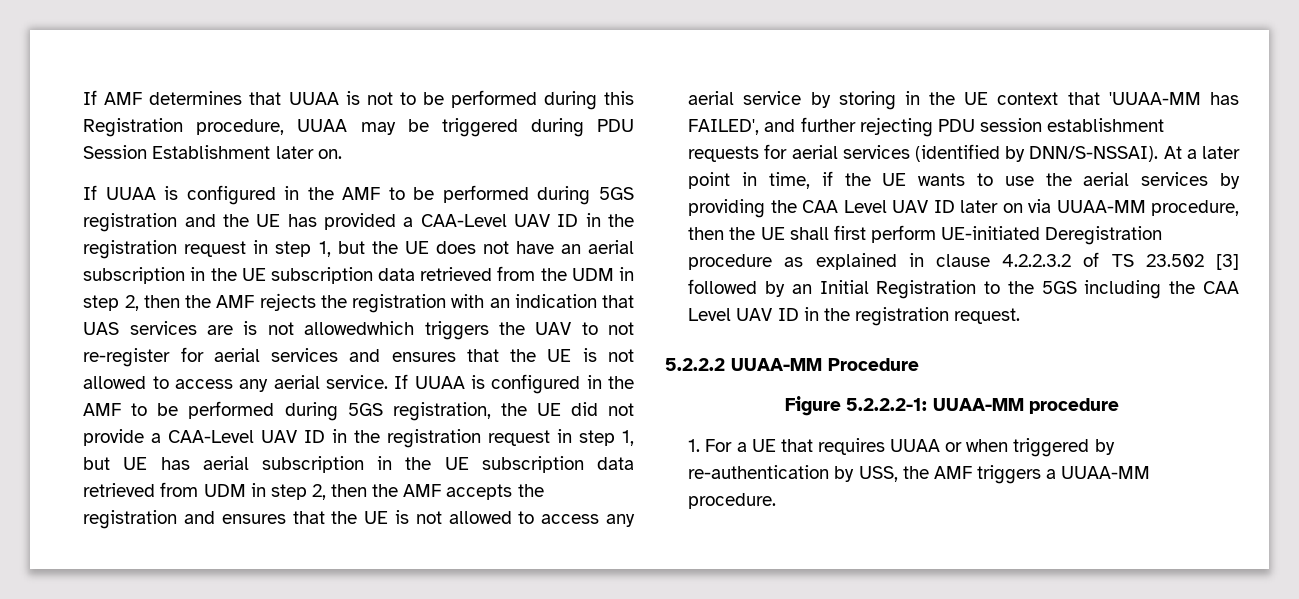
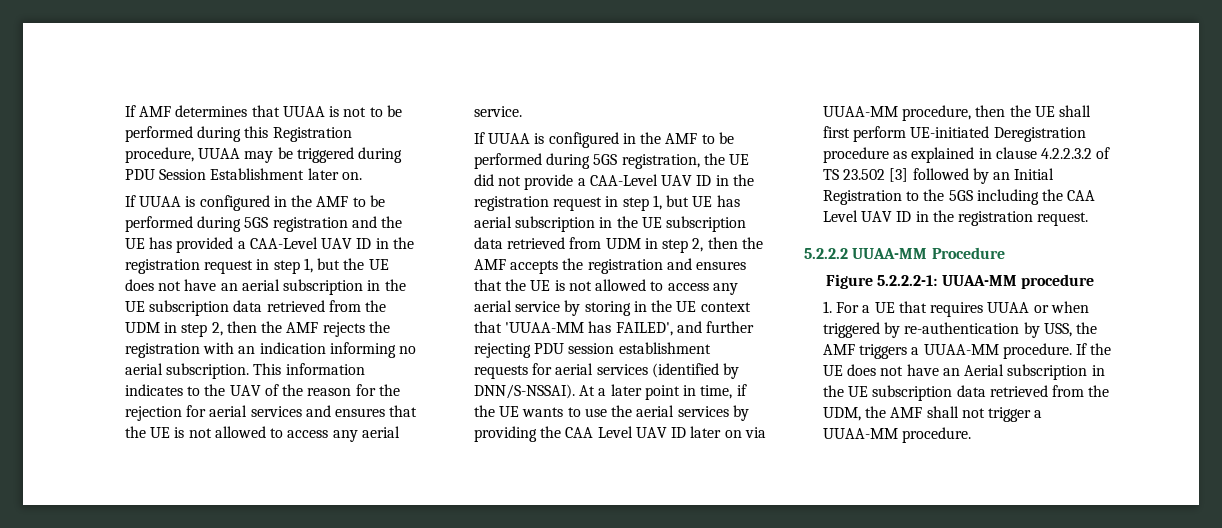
- If UUAA is configured in the AMF to be performed during 5GS registration and the UE has provided a CAA-Level UAV ID in the registration request in step 1, but the UE does not have an aerial subscription in the UE subscription data retrieved from the UDM in step 2, then the AMF rejects the registration with an indication that UAS services are is not allowedwhich triggers the UAV to not re-register for aerial services and ensures that the UE is not allowed to access any aerial service. If UUAA is configured in the AMF to be performed during 5GS registration, the UE did not provide a CAA-Level UAV ID in the registration request in step 1, but UE has aerial subscription in the UE subscription data retrieved from UDM in step 2, then the AMF accepts the registration and ensures that the UE is not allowed to access any aerial service by storing in the UE context that 'UUAA-MM has FAILED', and further rejecting PDU session establishment requests for aerial services (identified by DNN/S-NSSAI).
+ If UUAA is configured in the AMF to be performed during 5GS registration and the UE has provided a CAA-Level UAV ID in the registration request in step 1, but the UE does not have an aerial subscription in the UE subscription data retrieved from the UDM in step 2, then the AMF rejects the registration with an indication informing no aerial subscription. This information indicates to the UAV of the reason for the rejection for aerial services and ensures that the UE is not allowed to access any aerial service.
+ If UUAA is configured in the AMF to be performed during 5GS registration, the UE did not provide a CAA-Level UAV ID in the registration request in step 1, but UE has aerial subscription in the UE subscription data retrieved from UDM in step 2, then the AMF accepts the registration and ensures that the UE is not allowed to access any aerial service by storing in the UE context that 'UUAA-MM has FAILED', and further rejecting PDU session establishment requests for aerial services (identified by DNN/S-NSSAI).
+ If the UE does not have an Aerial subscription in the UE subscription data retrieved from the UDM, the AMF shall not trigger a UUAA-MM procedure.

